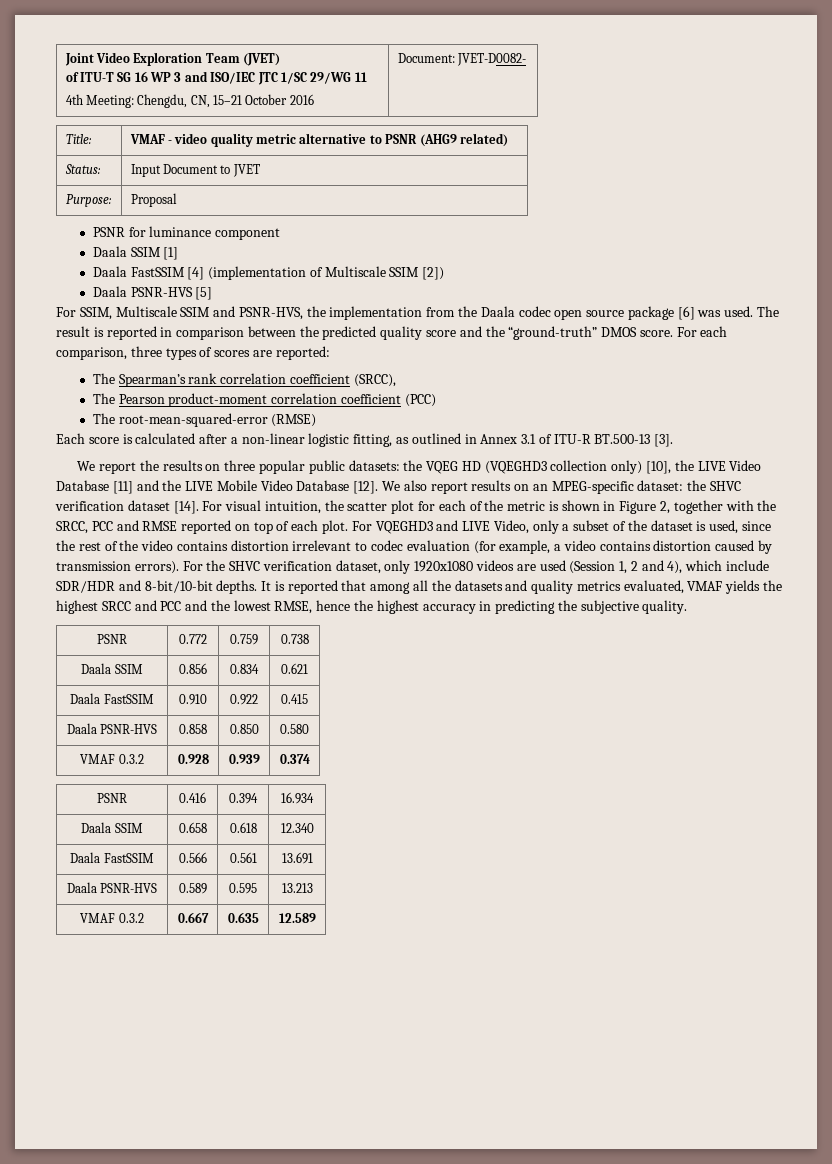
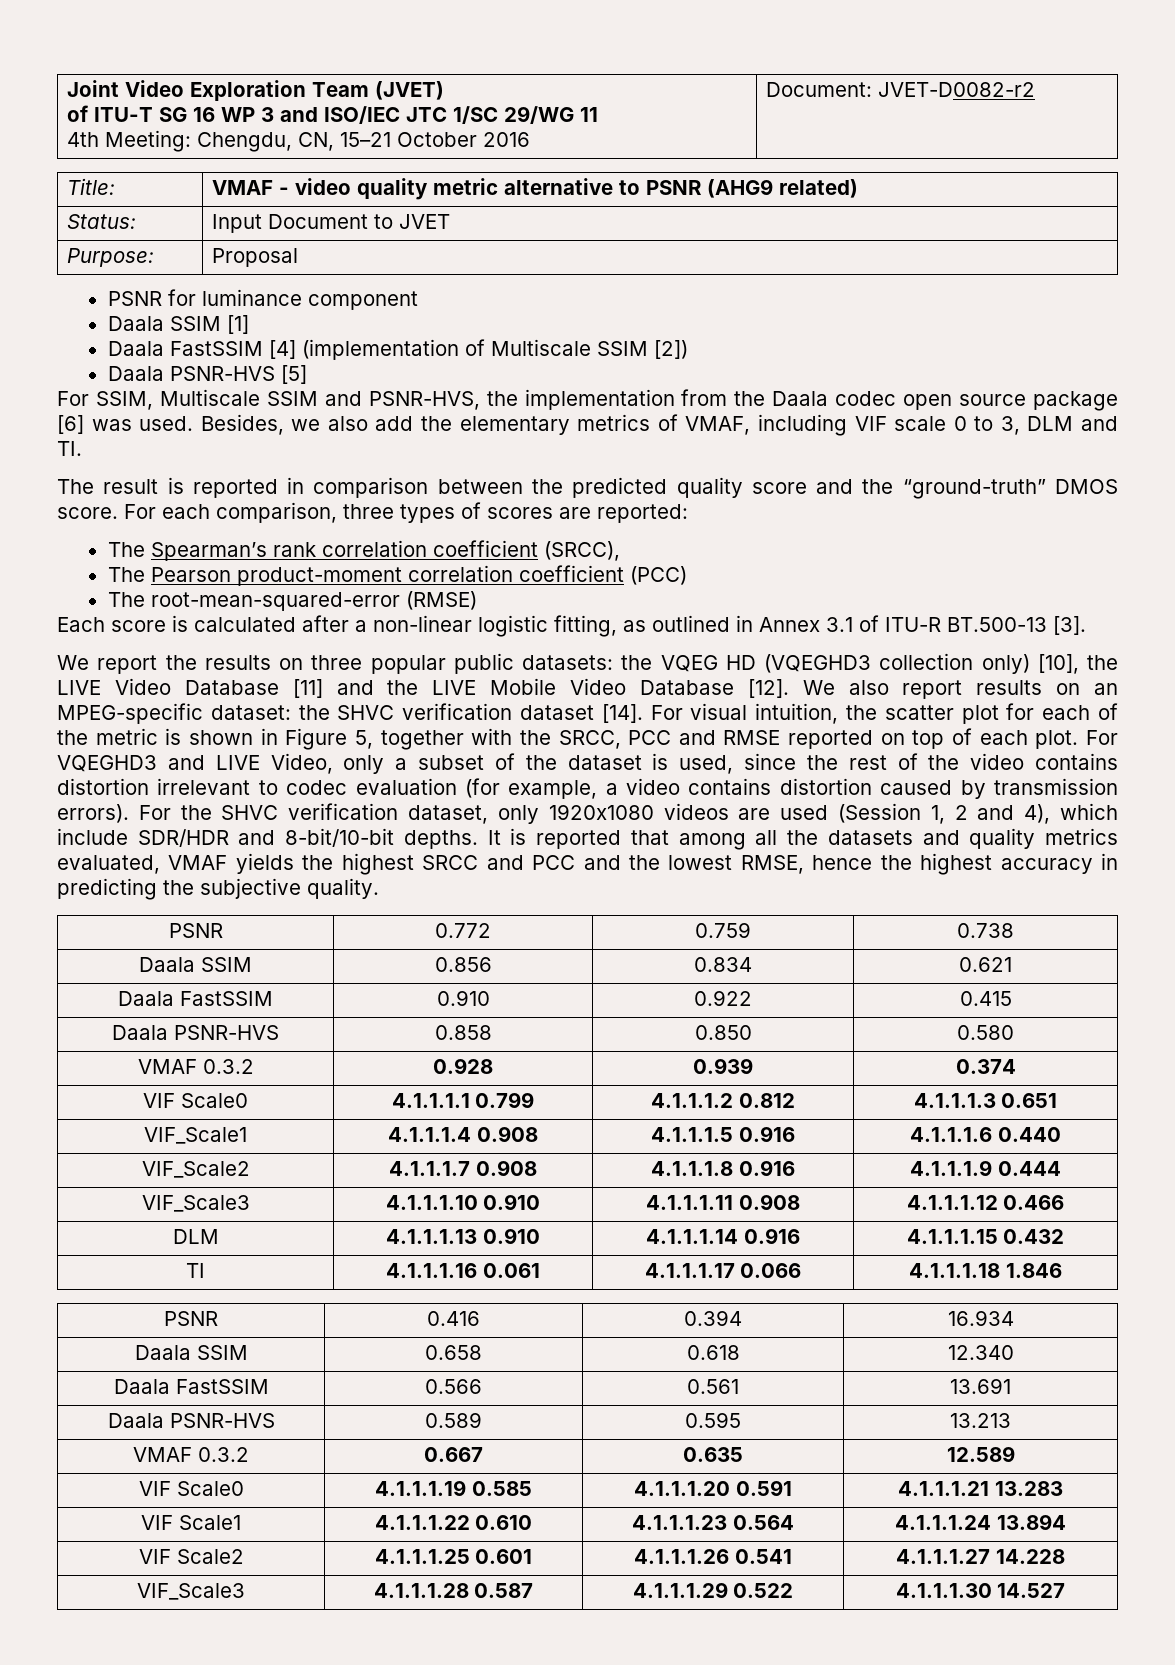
  Joint Video Exploration Team (JVET)
  of ITU-T SG 16 WP 3 and ISO/IEC JTC 1/SC 29/WG 11
- 4th Meeting: Chengdu, CN, 15–21 October 2016 | Document: JVET-D0082-
+ 4th Meeting: Chengdu, CN, 15–21 October 2016 | Document: JVET-D0082-r2
- For SSIM, Multiscale SSIM and PSNR-HVS, the implementation from the Daala codec open source package [6] was used. The result is reported in comparison between the predicted quality score and the “ground-truth” DMOS score.
+ For SSIM, Multiscale SSIM and PSNR-HVS, the implementation from the Daala codec open source package [6] was used. Besides, we also add the elementary metrics of VMAF, including VIF scale 0 to 3, DLM and TI.
+ The result is reported in comparison between the predicted quality score and the “ground-truth” DMOS score.
- For visual intuition, the scatter plot for each of the metric is shown in Figure 2, together with the SRCC, PCC and RMSE reported on top of each plot.
+ For visual intuition, the scatter plot for each of the metric is shown in Figure 5, together with the SRCC, PCC and RMSE reported on top of each plot.
+ VIF Scale0 | 4.1.1.1.1 0.799 | 4.1.1.1.2 0.812 | 4.1.1.1.3 0.651
+ VIF_Scale1 | 4.1.1.1.4 0.908 | 4.1.1.1.5 0.916 | 4.1.1.1.6 0.440
+ VIF_Scale2 | 4.1.1.1.7 0.908 | 4.1.1.1.8 0.916 | 4.1.1.1.9 0.444
+ VIF_Scale3 | 4.1.1.1.10 0.910 | 4.1.1.1.11 0.908 | 4.1.1.1.12 0.466
+ DLM | 4.1.1.1.13 0.910 | 4.1.1.1.14 0.916 | 4.1.1.1.15 0.432
+ TI | 4.1.1.1.16 0.061 | 4.1.1.1.17 0.066 | 4.1.1.1.18 1.846
+ VIF Scale0 | 4.1.1.1.19 0.585 | 4.1.1.1.20 0.591 | 4.1.1.1.21 13.283
+ VIF Scale1 | 4.1.1.1.22 0.610 | 4.1.1.1.23 0.564 | 4.1.1.1.24 13.894
+ VIF Scale2 | 4.1.1.1.25 0.601 | 4.1.1.1.26 0.541 | 4.1.1.1.27 14.228
+ VIF_Scale3 | 4.1.1.1.28 0.587 | 4.1.1.1.29 0.522 | 4.1.1.1.30 14.527

